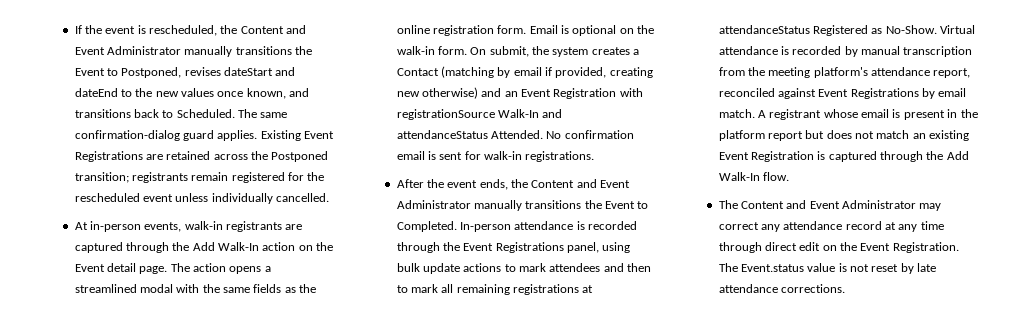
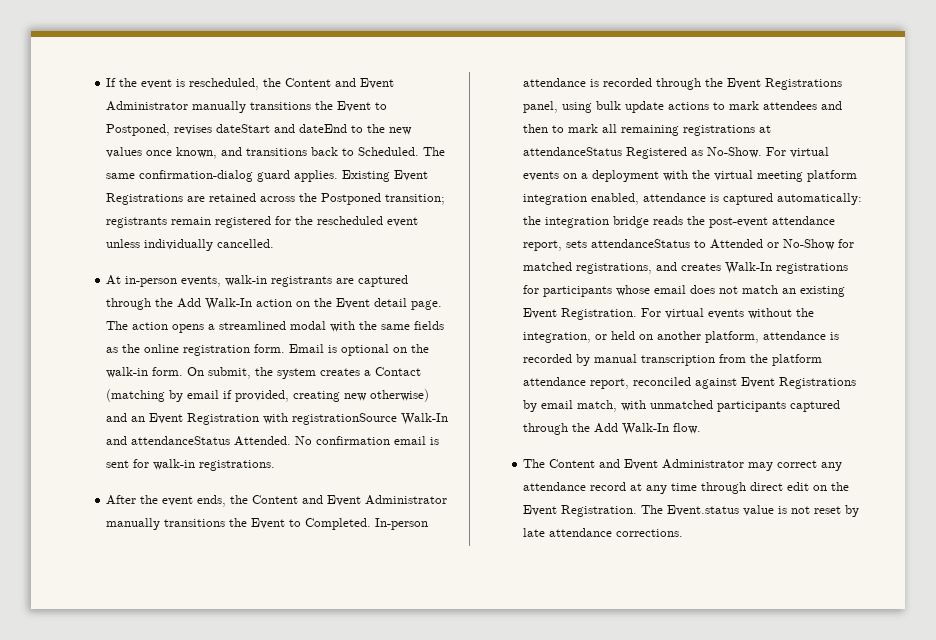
- Virtual attendance is recorded by manual transcription from the meeting platform's attendance report, reconciled against Event Registrations by email match. A registrant whose email is present in the platform report but does not match an existing Event Registration is captured through the Add Walk-In flow.
+ For virtual events on a deployment with the virtual meeting platform integration enabled, attendance is captured automatically: the integration bridge reads the post-event attendance report, sets attendanceStatus to Attended or No-Show for matched registrations, and creates Walk-In registrations for participants whose email does not match an existing Event Registration. For virtual events without the integration, or held on another platform, attendance is recorded by manual transcription from the platform attendance report, reconciled against Event Registrations by email match, with unmatched participants captured through the Add Walk-In flow.

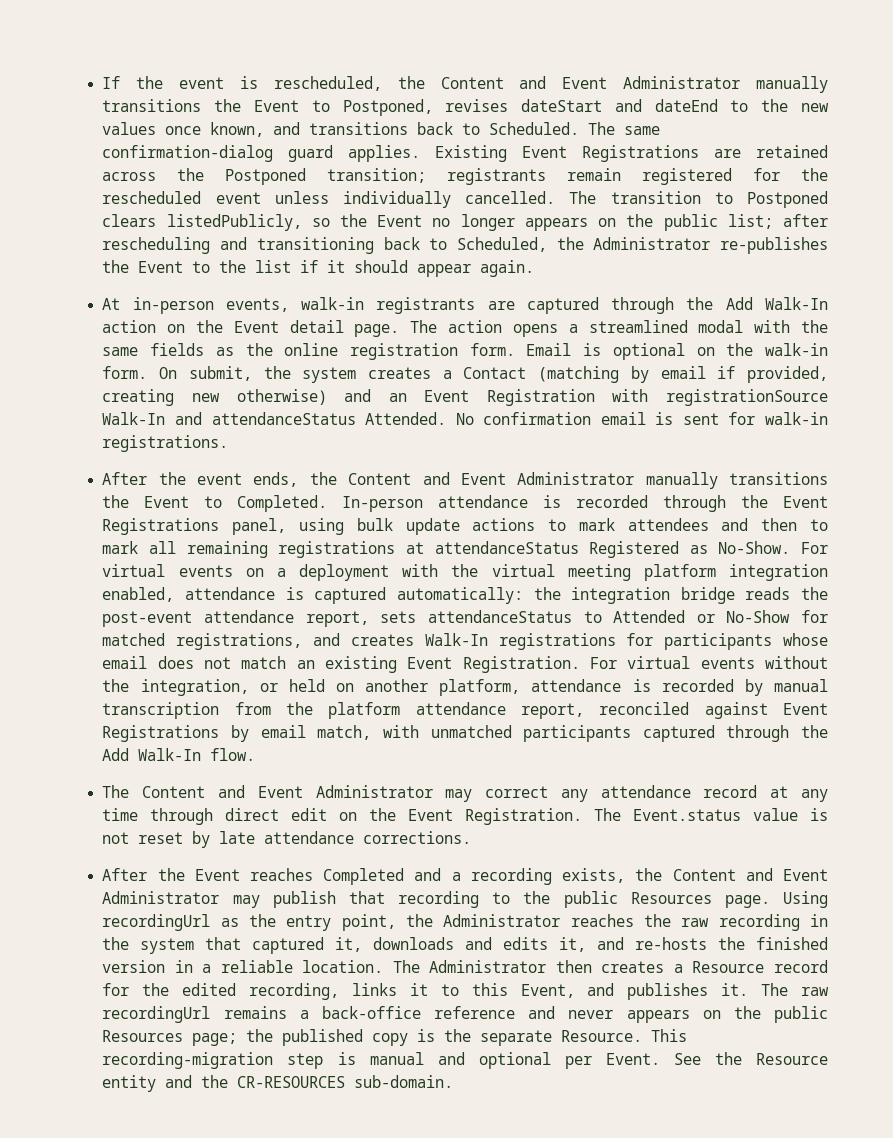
+ The transition to Postponed clears listedPublicly, so the Event no longer appears on the public list; after rescheduling and transitioning back to Scheduled, the Administrator re-publishes the Event to the list if it should appear again.
+ After the Event reaches Completed and a recording exists, the Content and Event Administrator may publish that recording to the public Resources page. Using recordingUrl as the entry point, the Administrator reaches the raw recording in the system that captured it, downloads and edits it, and re-hosts the finished version in a reliable location. The Administrator then creates a Resource record for the edited recording, links it to this Event, and publishes it. The raw recordingUrl remains a back-office reference and never appears on the public Resources page; the published copy is the separate Resource. This recording-migration step is manual and optional per Event. See the Resource entity and the CR-RESOURCES sub-domain.

